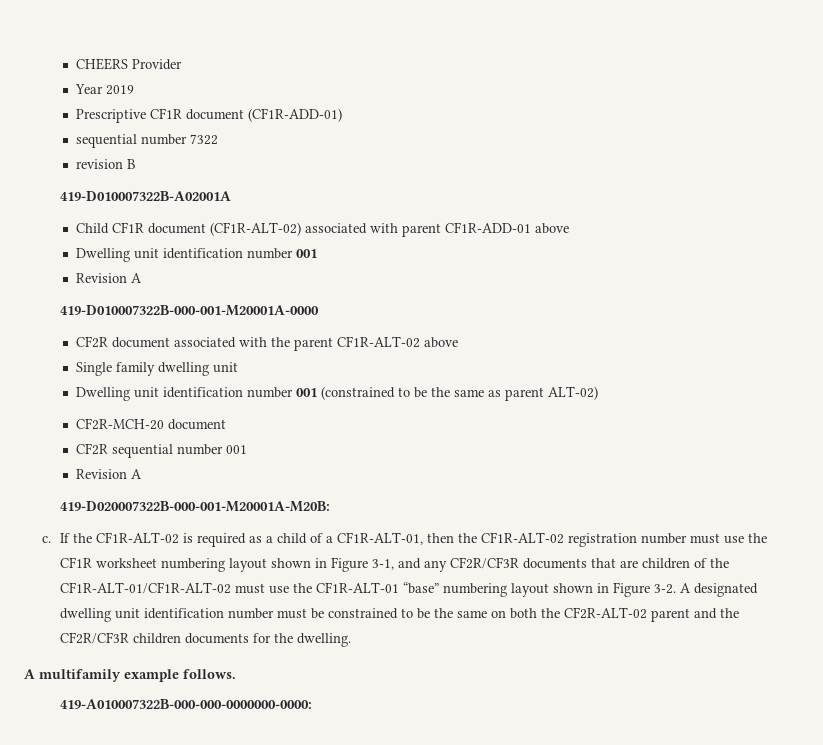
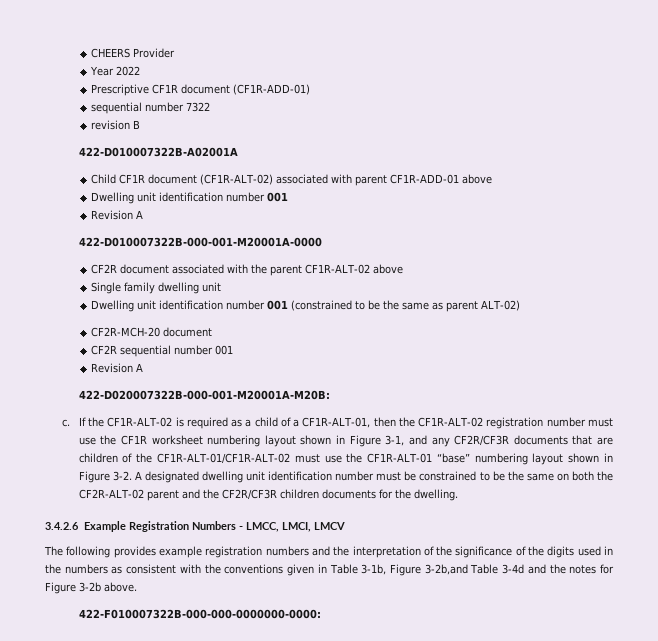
- Year 2019
+ Year 2022
- 419-D010007322B-A02001A
+ 422-D010007322B-A02001A
- 419-D010007322B-000-001-M20001A-0000
+ 422-D010007322B-000-001-M20001A-0000
- 419-D020007322B-000-001-M20001A-M20B:
+ 422-D020007322B-000-001-M20001A-M20B:
- A multifamily example follows.
- 419-A010007322B-000-000-0000000-0000:
+ 3.4.2.6 Example Registration Numbers - LMCC, LMCI, LMCV
+ The following provides example registration numbers and the interpretation of the significance of the digits used in the numbers as consistent with the conventions given in Table 3-1b, Figure 3-2b,and Table 3-4d and the notes for Figure 3-2b above.
+ 422-F010007322B-000-000-0000000-0000:

